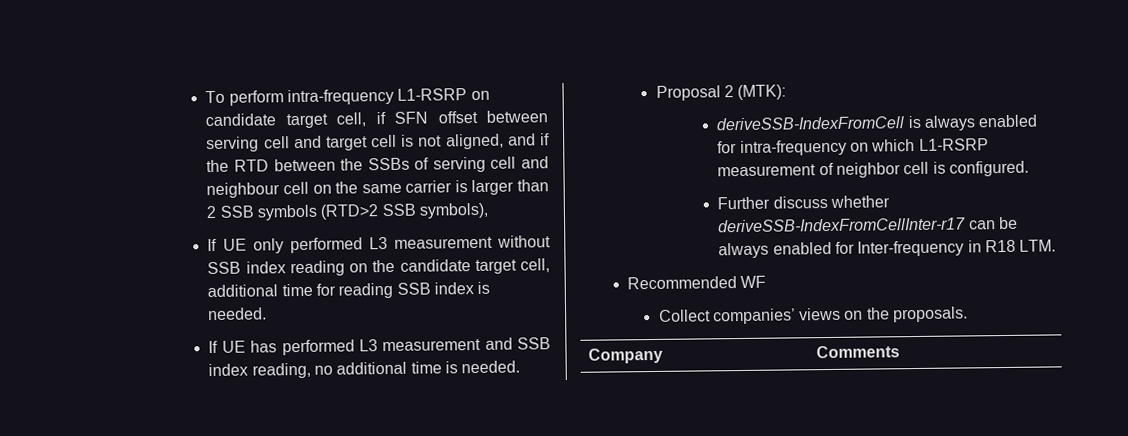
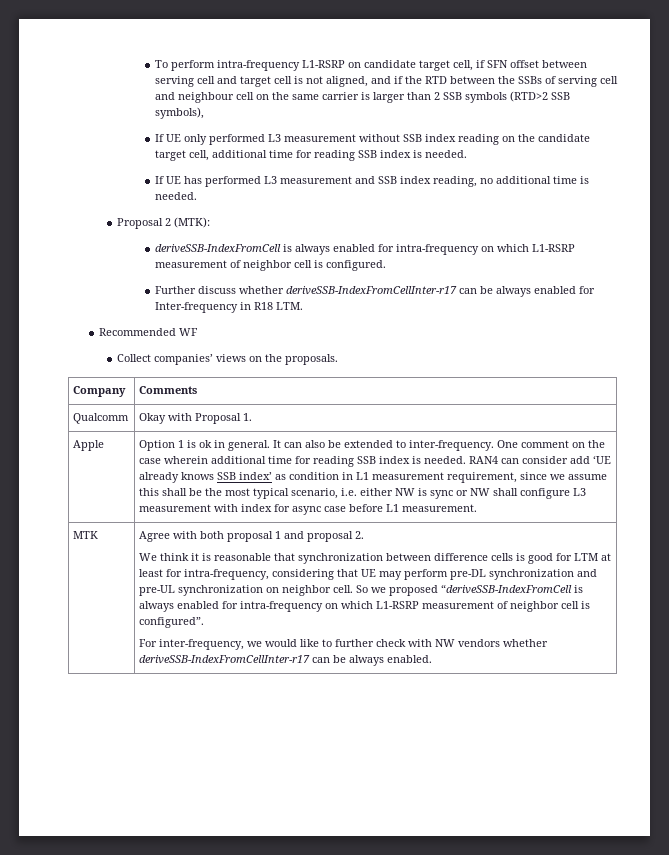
+ Qualcomm | Okay with Proposal 1.
+ Apple | Option 1 is ok in general. It can also be extended to inter-frequency. One comment on the case wherein additional time for reading SSB index is needed. RAN4 can consider add ‘UE already knows SSB index’ as condition in L1 measurement requirement, since we assume this shall be the most typical scenario, i.e. either NW is sync or NW shall configure L3 measurement with index for async case before L1 measurement.
+ MTK | Agree with both proposal 1 and proposal 2.
+ We think it is reasonable that synchronization between difference cells is good for LTM at least for intra-frequency, considering that UE may perform pre-DL synchronization and pre-UL synchronization on neighbor cell. So we proposed “deriveSSB-IndexFromCell is always enabled for intra-frequency on which L1-RSRP measurement of neighbor cell is configured”.
+ For inter-frequency, we would like to further check with NW vendors whether deriveSSB-IndexFromCellInter-r17 can be always enabled.

